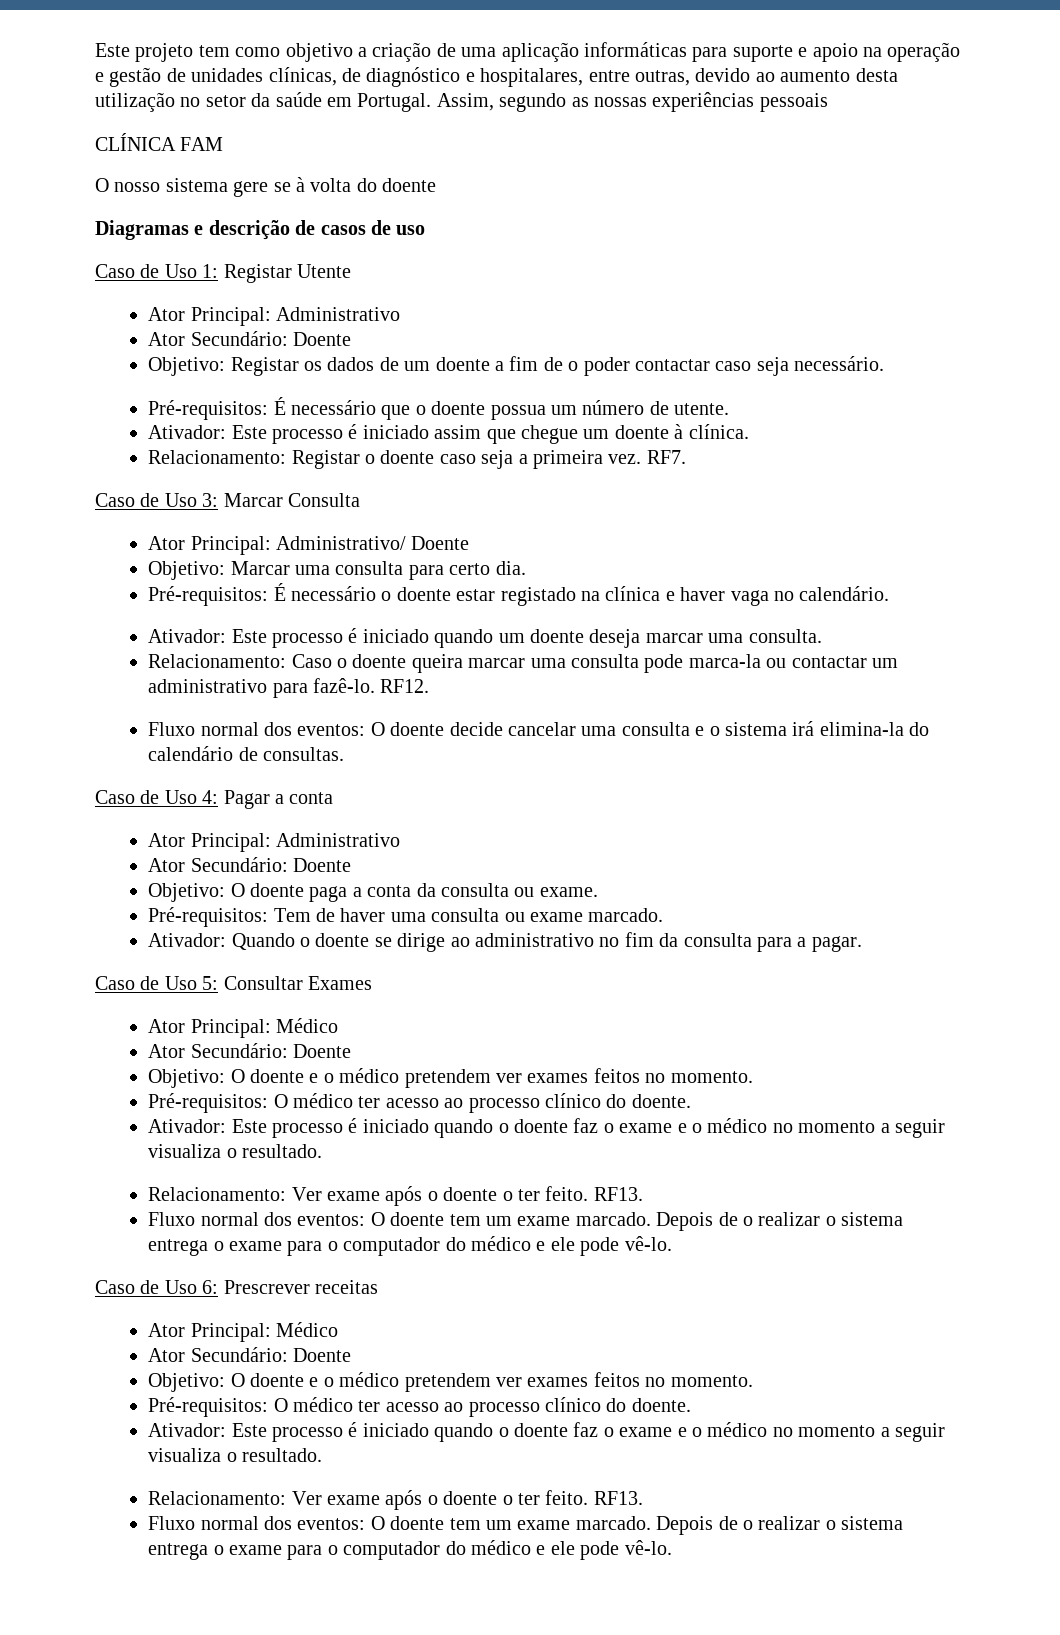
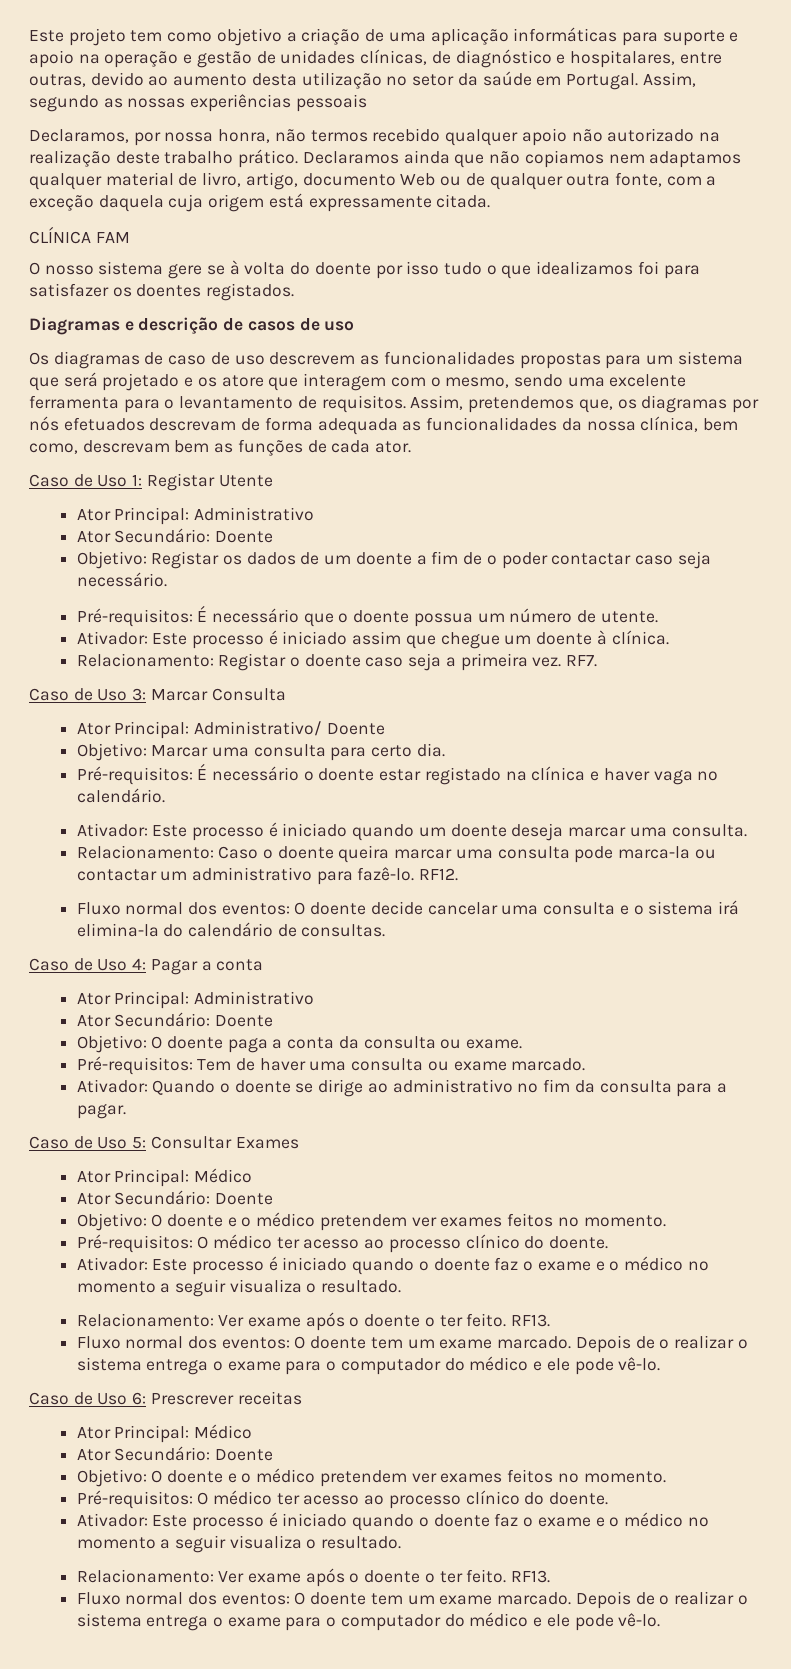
+ Declaramos, por nossa honra, não termos recebido qualquer apoio não autorizado na realização deste trabalho prático. Declaramos ainda que não copiamos nem adaptamos qualquer material de livro, artigo, documento Web ou de qualquer outra fonte, com a exceção daquela cuja origem está expressamente citada.
- O nosso sistema gere se à volta do doente
+ O nosso sistema gere se à volta do doente por isso tudo o que idealizamos foi para satisfazer os doentes registados.
+ Os diagramas de caso de uso descrevem as funcionalidades propostas para um sistema que será projetado e os atore que interagem com o mesmo, sendo uma excelente ferramenta para o levantamento de requisitos. Assim, pretendemos que, os diagramas por nós efetuados descrevam de forma adequada as funcionalidades da nossa clínica, bem como, descrevam bem as funções de cada ator.

